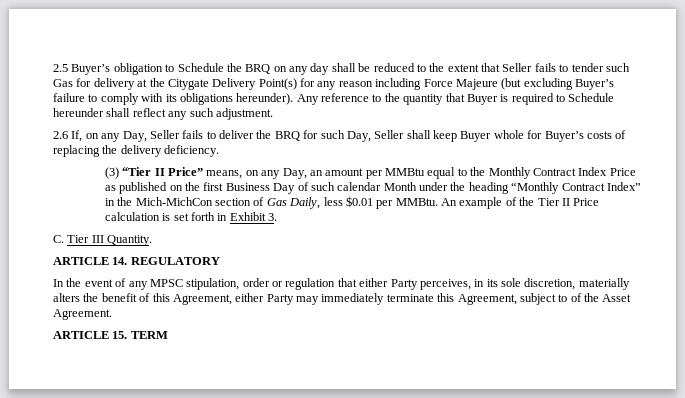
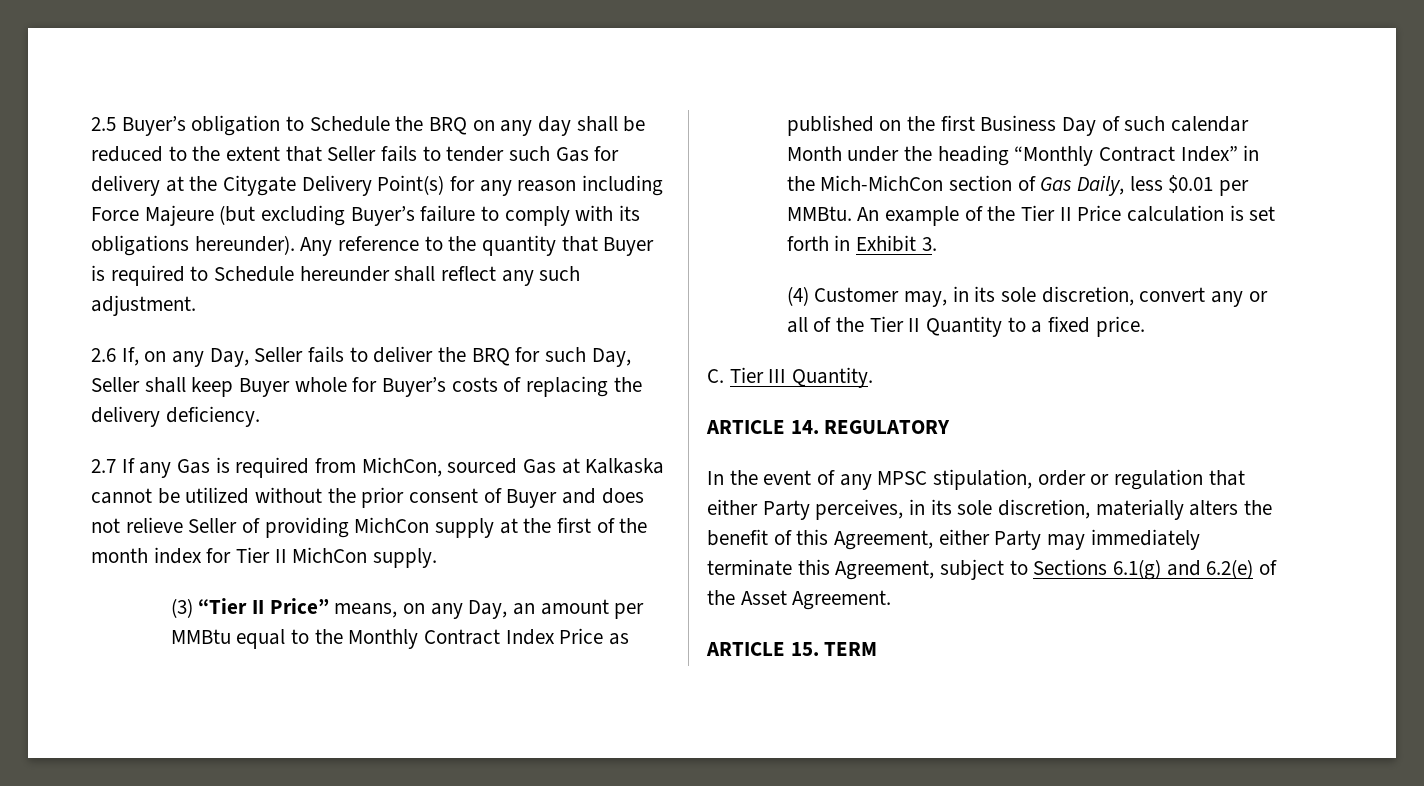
+ 2.7 If any Gas is required from MichCon, sourced Gas at Kalkaska cannot be utilized without the prior consent of Buyer and does not relieve Seller of providing MichCon supply at the first of the month index for Tier II MichCon supply.
+ (4) Customer may, in its sole discretion, convert any or all of the Tier II Quantity to a fixed price.
- In the event of any MPSC stipulation, order or regulation that either Party perceives, in its sole discretion, materially alters the benefit of this Agreement, either Party may immediately terminate this Agreement, subject to of the Asset Agreement.
+ In the event of any MPSC stipulation, order or regulation that either Party perceives, in its sole discretion, materially alters the benefit of this Agreement, either Party may immediately terminate this Agreement, subject to Sections 6.1(g) and 6.2(e) of the Asset Agreement.

